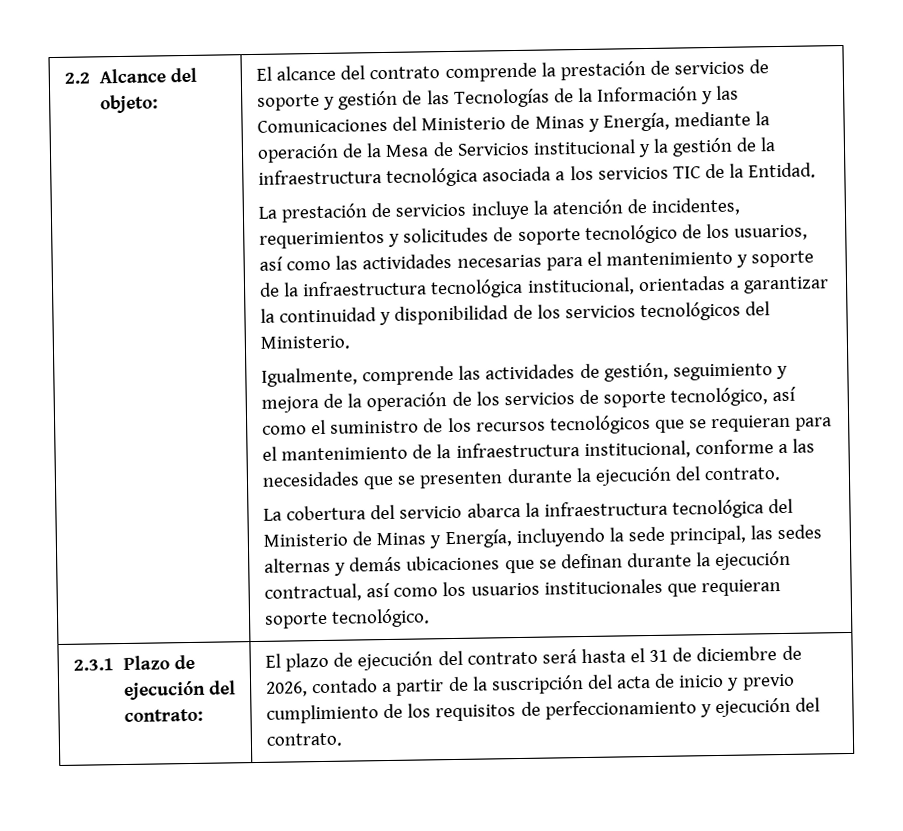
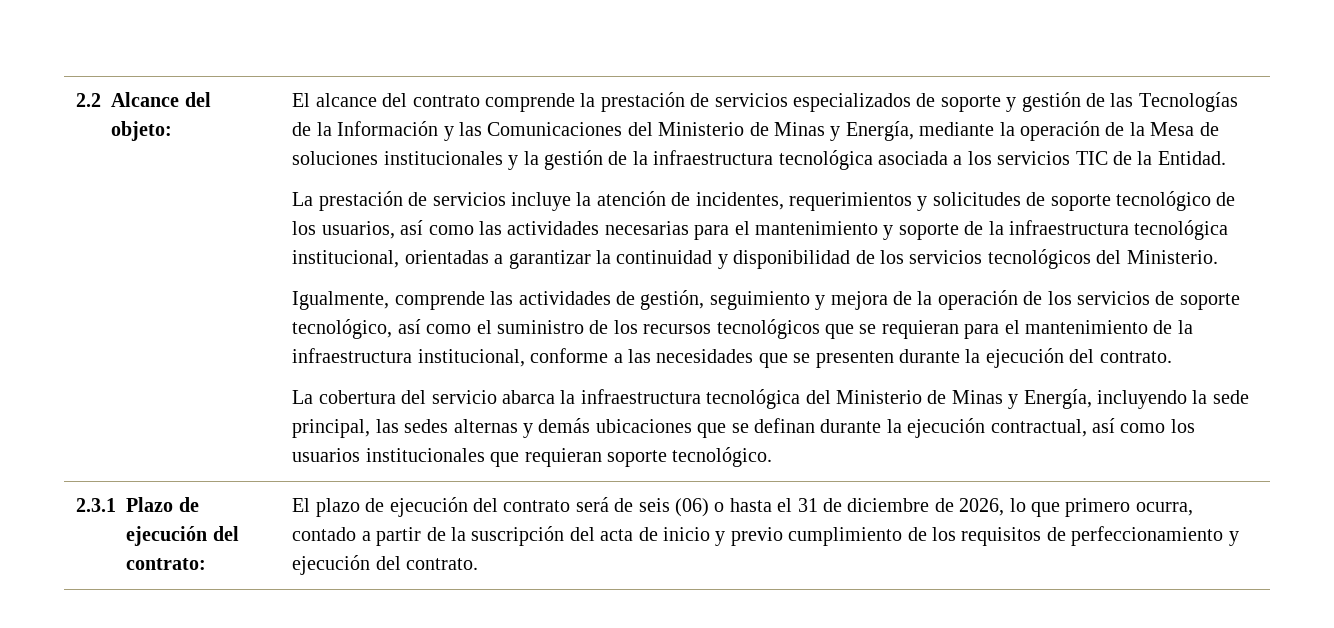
- El alcance del contrato comprende la prestación de servicios de soporte y gestión de las Tecnologías de la Información y las Comunicaciones del Ministerio de Minas y Energía, mediante la operación de la Mesa de Servicios institucional y la gestión de la infraestructura tecnológica asociada a los servicios TIC de la Entidad.
+ El alcance del contrato comprende la prestación de servicios especializados de soporte y gestión de las Tecnologías de la Información y las Comunicaciones del Ministerio de Minas y Energía, mediante la operación de la Mesa de soluciones institucionales y la gestión de la infraestructura tecnológica asociada a los servicios TIC de la Entidad.
- El plazo de ejecución del contrato será hasta el 31 de diciembre de 2026, contado a partir de la suscripción del acta de inicio y previo cumplimiento de los requisitos de perfeccionamiento y ejecución del contrato.
+ El plazo de ejecución del contrato será de seis (06) o hasta el 31 de diciembre de 2026, lo que primero ocurra, contado a partir de la suscripción del acta de inicio y previo cumplimiento de los requisitos de perfeccionamiento y ejecución del contrato.

